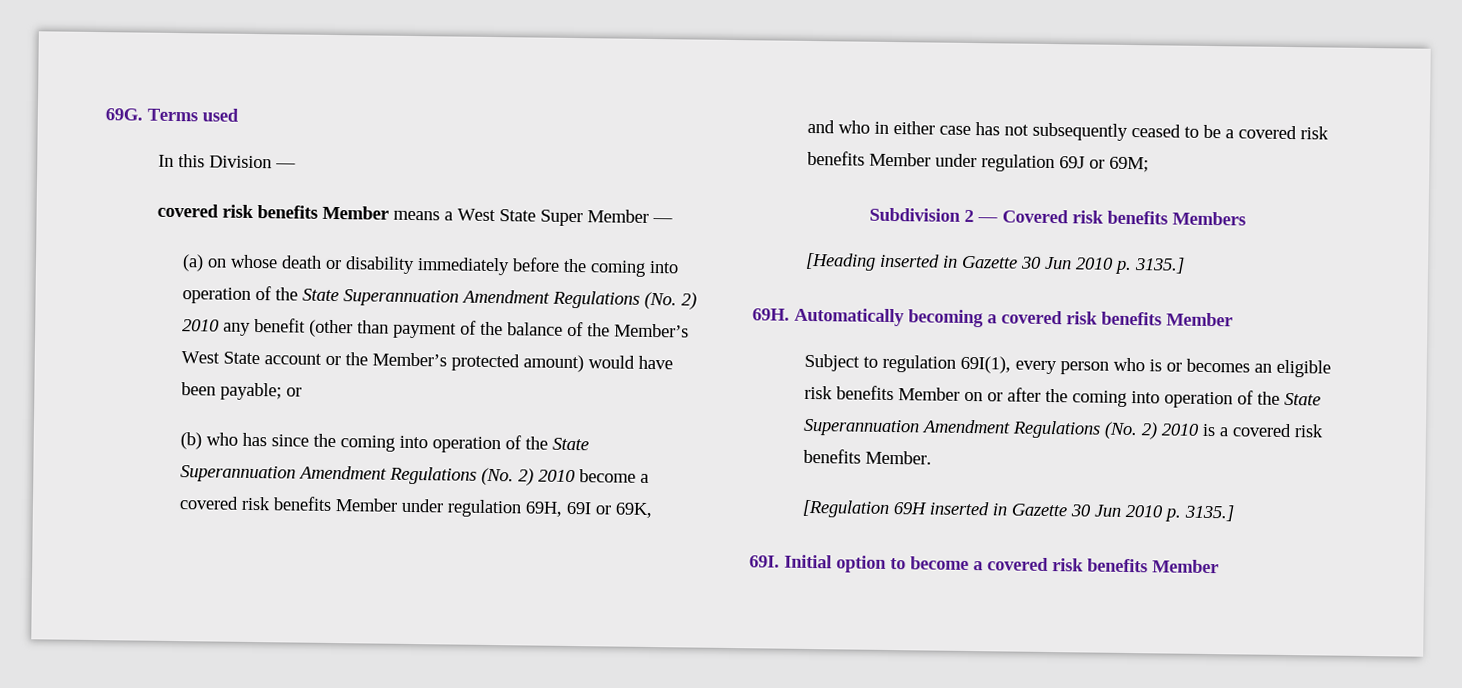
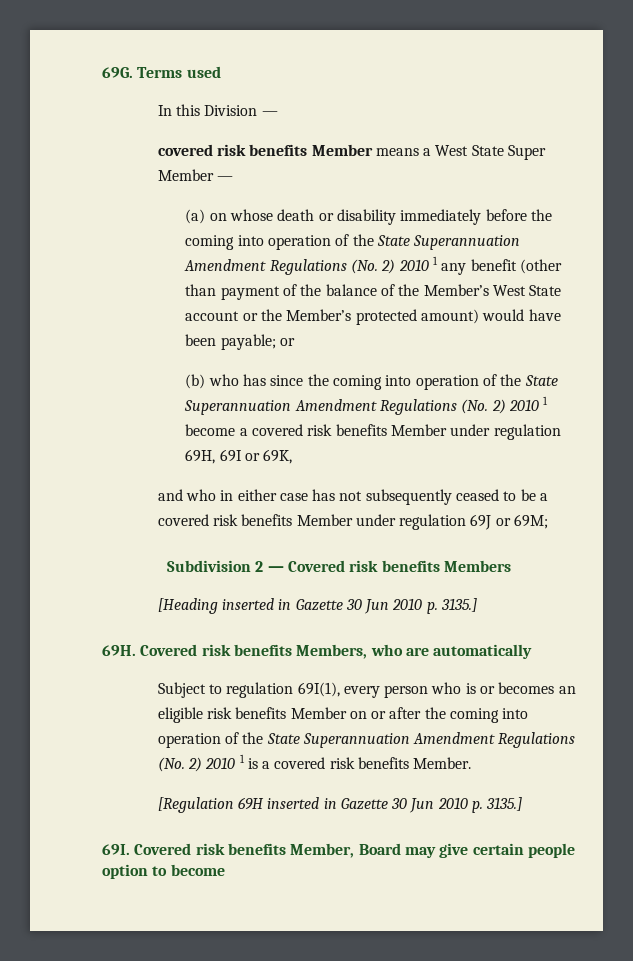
- (a) on whose death or disability immediately before the coming into operation of the State Superannuation Amendment Regulations (No. 2) 2010 any benefit (other than payment of the balance of the Member’s West State account or the Member’s protected amount) would have been payable; or
+ (a) on whose death or disability immediately before the coming into operation of the State Superannuation Amendment Regulations (No. 2) 2010 1 any benefit (other than payment of the balance of the Member’s West State account or the Member’s protected amount) would have been payable; or
- (b) who has since the coming into operation of the State Superannuation Amendment Regulations (No. 2) 2010 become a covered risk benefits Member under regulation 69H, 69I or 69K,
+ (b) who has since the coming into operation of the State Superannuation Amendment Regulations (No. 2) 2010 1 become a covered risk benefits Member under regulation 69H, 69I or 69K,
- Automatically becoming a covered risk benefits Member
+ Covered risk benefits Members, who are automatically
- Subject to regulation 69I(1), every person who is or becomes an eligible risk benefits Member on or after the coming into operation of the State Superannuation Amendment Regulations (No. 2) 2010 is a covered risk benefits Member.
+ Subject to regulation 69I(1), every person who is or becomes an eligible risk benefits Member on or after the coming into operation of the State Superannuation Amendment Regulations (No. 2) 2010 1 is a covered risk benefits Member.
- Initial option to become a covered risk benefits Member
+ Covered risk benefits Member, Board may give certain people option to become

